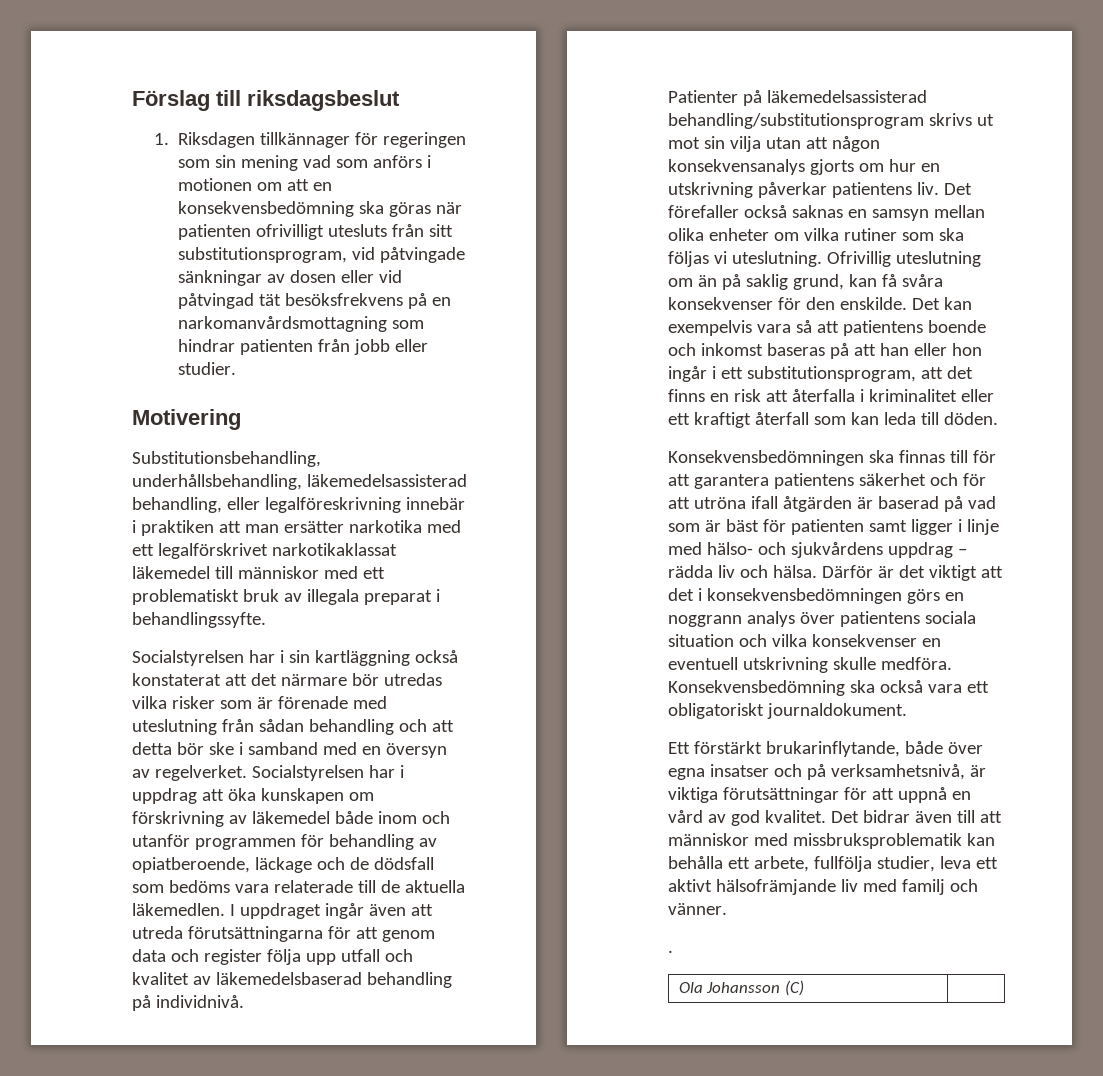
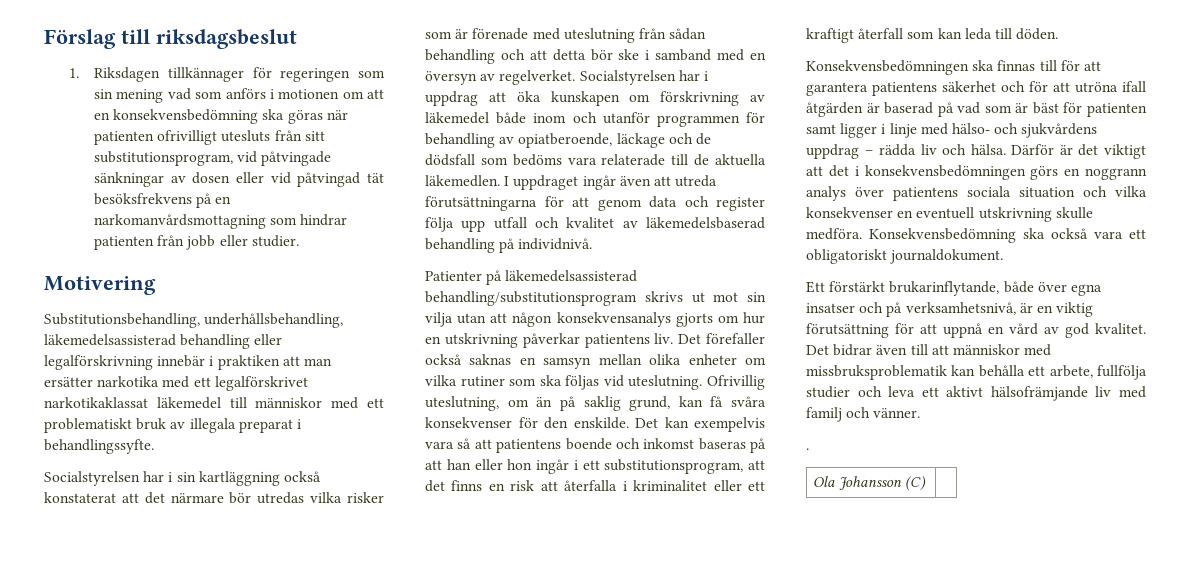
- Substitutionsbehandling, underhållsbehandling, läkemedelsassisterad behandling, eller legalföreskrivning innebär i praktiken att man ersätter narkotika med ett legalförskrivet narkotikaklassat läkemedel till människor med ett problematiskt bruk av illegala preparat i behandlingssyfte.
+ Substitutionsbehandling, underhållsbehandling, läkemedelsassisterad behandling eller legalförskrivning innebär i praktiken att man ersätter narkotika med ett legalförskrivet narkotikaklassat läkemedel till människor med ett problematiskt bruk av illegala preparat i behandlingssyfte.
- Det förefaller också saknas en samsyn mellan olika enheter om vilka rutiner som ska följas vi uteslutning.
+ Det förefaller också saknas en samsyn mellan olika enheter om vilka rutiner som ska följas vid uteslutning.
- Ofrivillig uteslutning om än på saklig grund, kan få svåra konsekvenser för den enskilde.
+ Ofrivillig uteslutning, om än på saklig grund, kan få svåra konsekvenser för den enskilde.
- Ett förstärkt brukarinflytande, både över egna insatser och på verksamhetsnivå, är viktiga förutsättningar för att uppnå en vård av god kvalitet.
+ Ett förstärkt brukarinflytande, både över egna insatser och på verksamhetsnivå, är en viktig förutsättning för att uppnå en vård av god kvalitet.
- Det bidrar även till att människor med missbruksproblematik kan behålla ett arbete, fullfölja studier, leva ett aktivt hälsofrämjande liv med familj och vänner.
+ Det bidrar även till att människor med missbruksproblematik kan behålla ett arbete, fullfölja studier och leva ett aktivt hälsofrämjande liv med familj och vänner.

